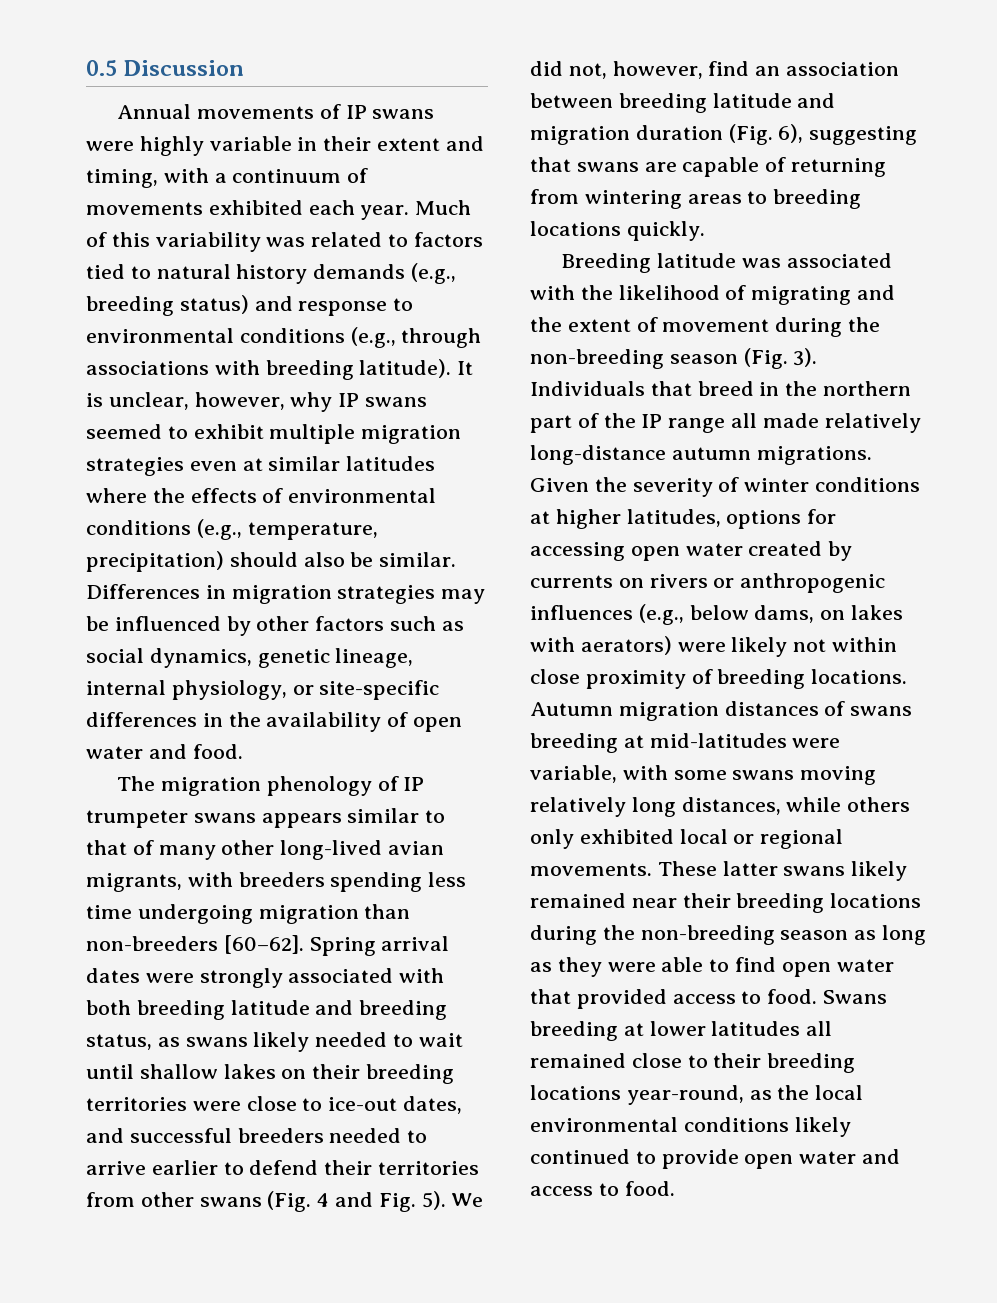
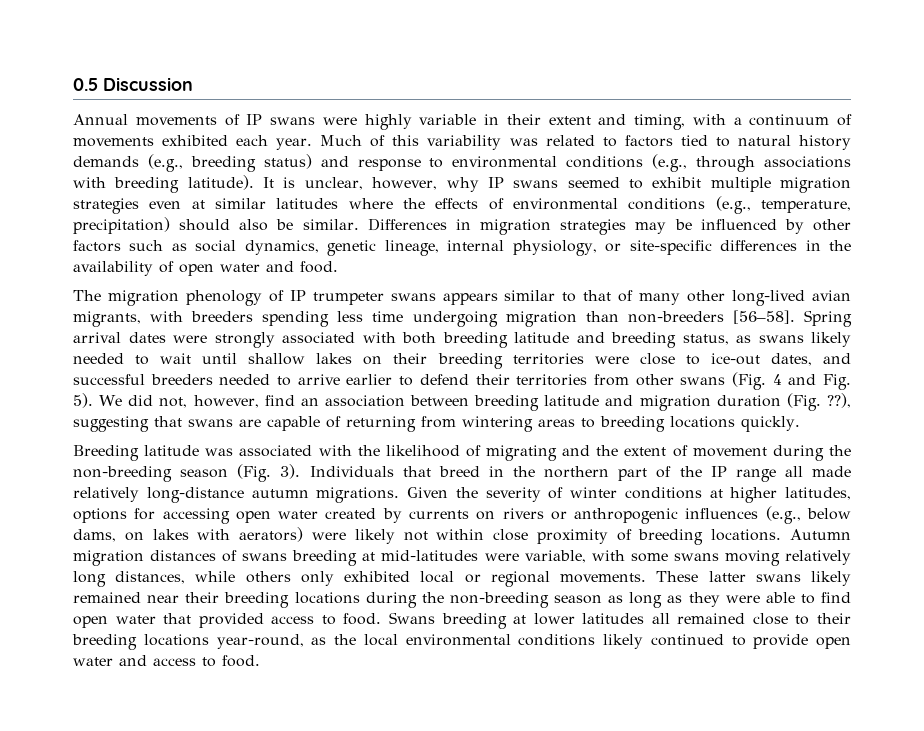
- The migration phenology of IP trumpeter swans appears similar to that of many other long-lived avian migrants, with breeders spending less time undergoing migration than non-breeders [60–62].
+ The migration phenology of IP trumpeter swans appears similar to that of many other long-lived avian migrants, with breeders spending less time undergoing migration than non-breeders [56–58].
- We did not, however, find an association between breeding latitude and migration duration (Fig. 6), suggesting that swans are capable of returning from wintering areas to breeding locations quickly.
+ We did not, however, find an association between breeding latitude and migration duration (Fig. ??), suggesting that swans are capable of returning from wintering areas to breeding locations quickly.

